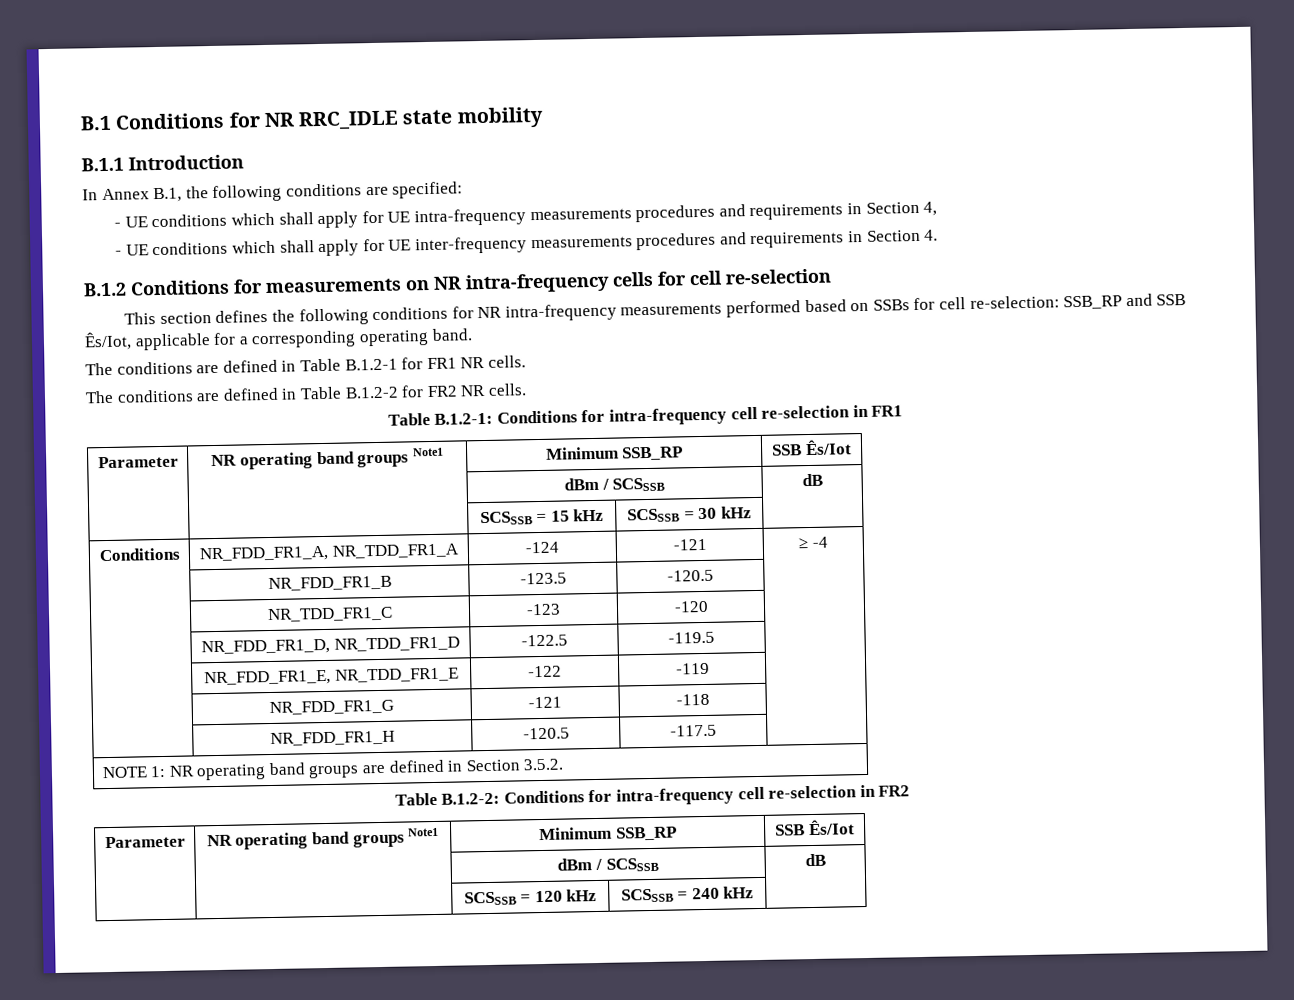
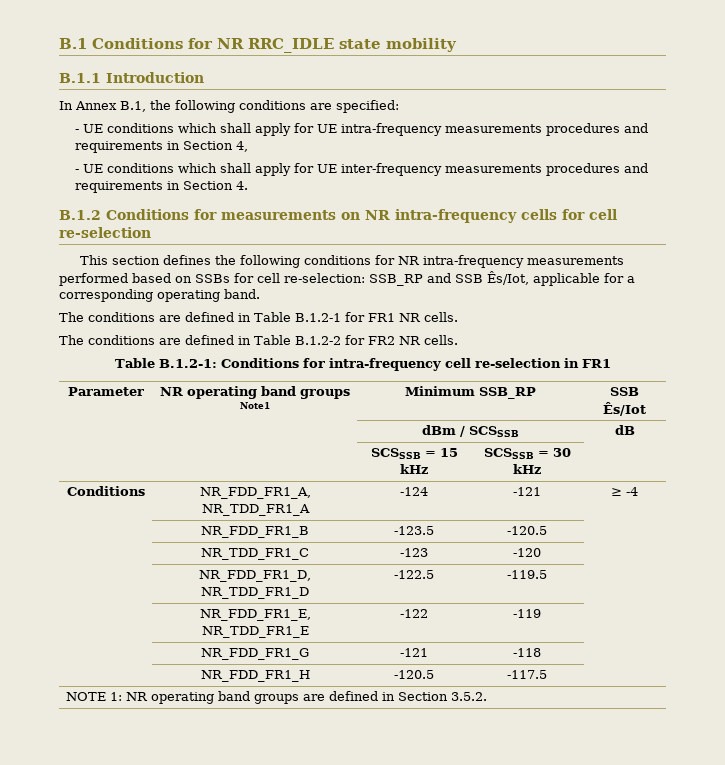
- Table B.1.2-2: Conditions for intra-frequency cell re-selection in FR2
- Parameter | NR operating band groups Note1 | Minimum SSB_RP | SSB Ês/Iot
- | | dBm / SCSSSB | dB
- | | SCSSSB = 120 kHz | SCSSSB = 240 kHz |

